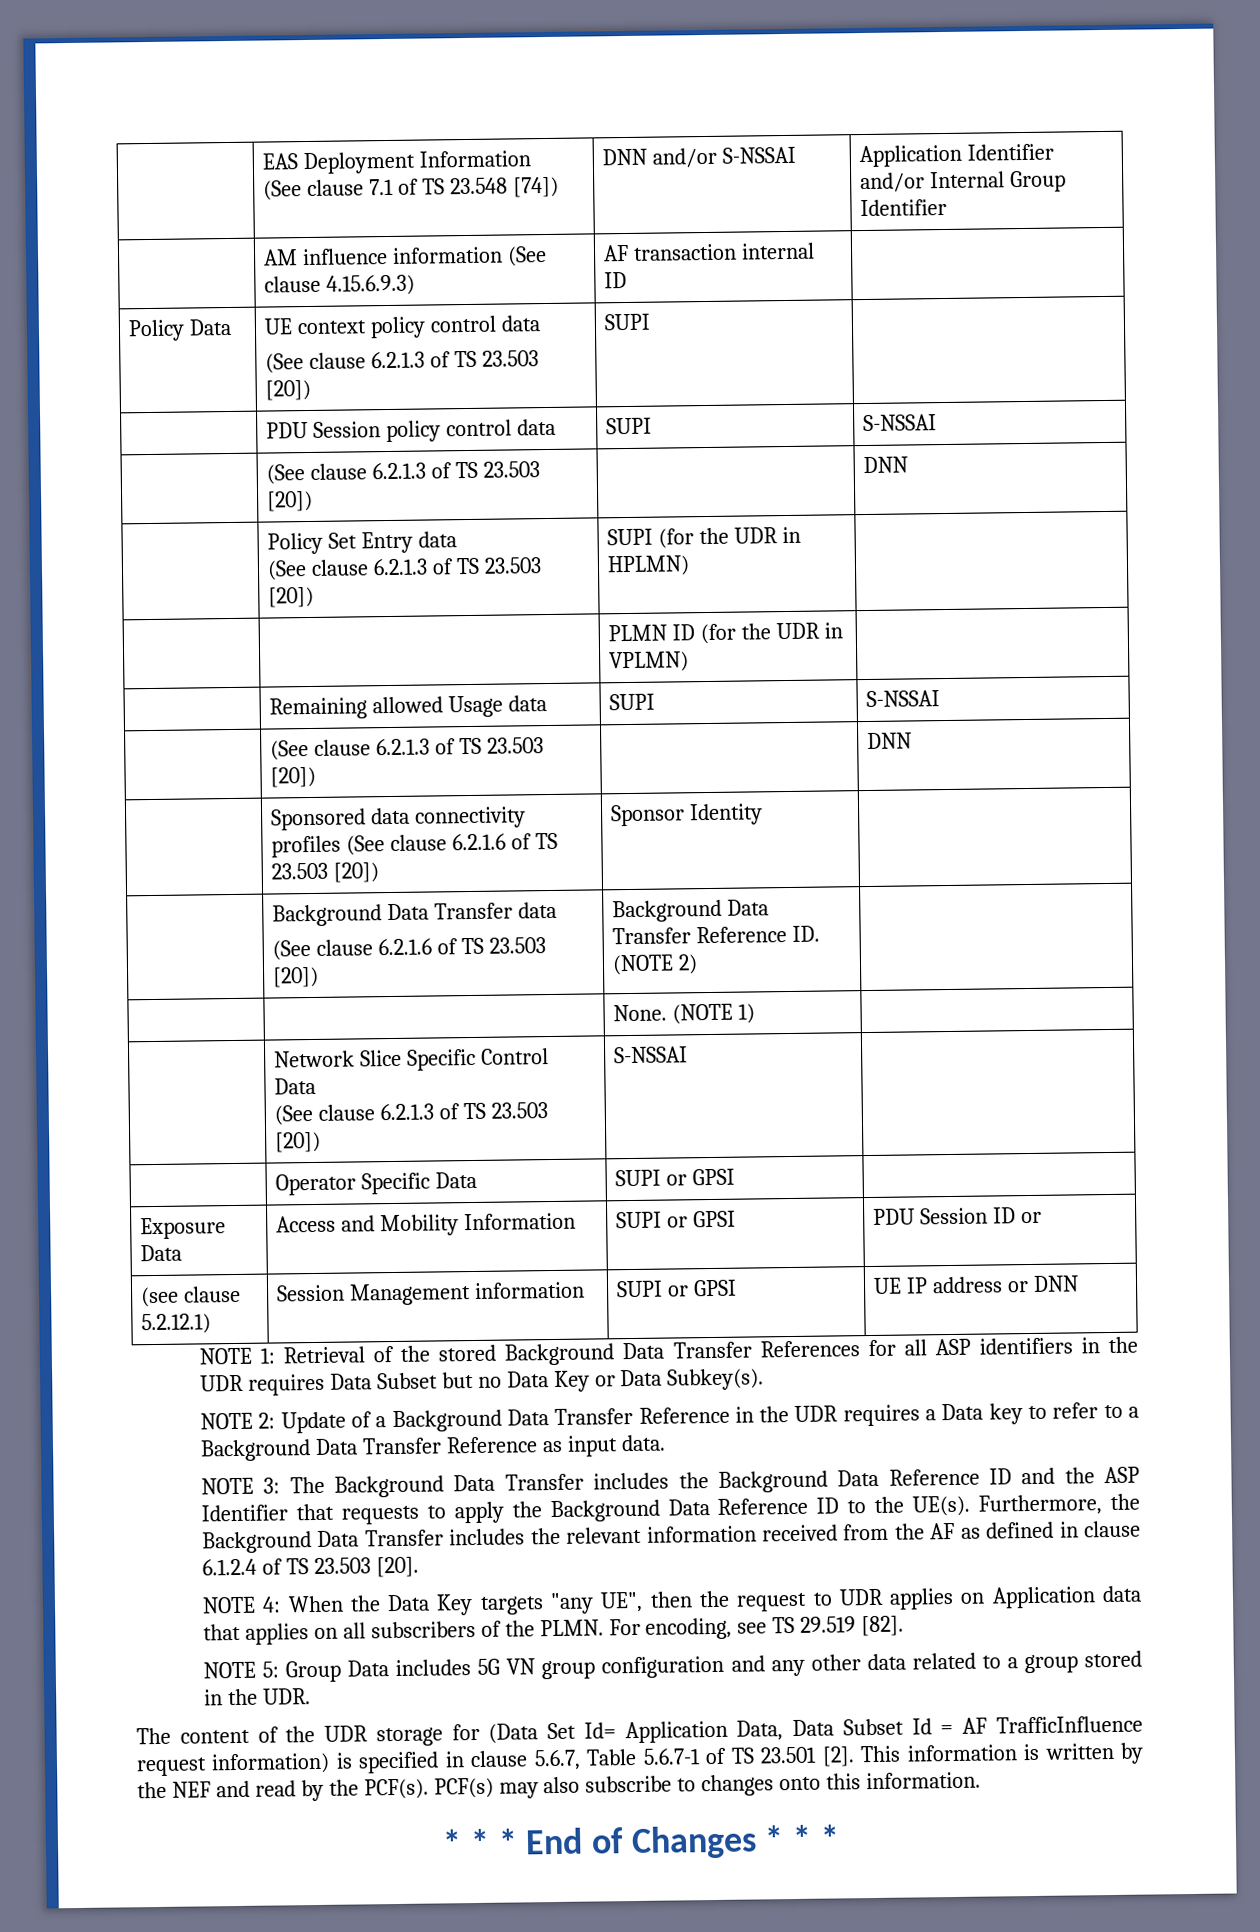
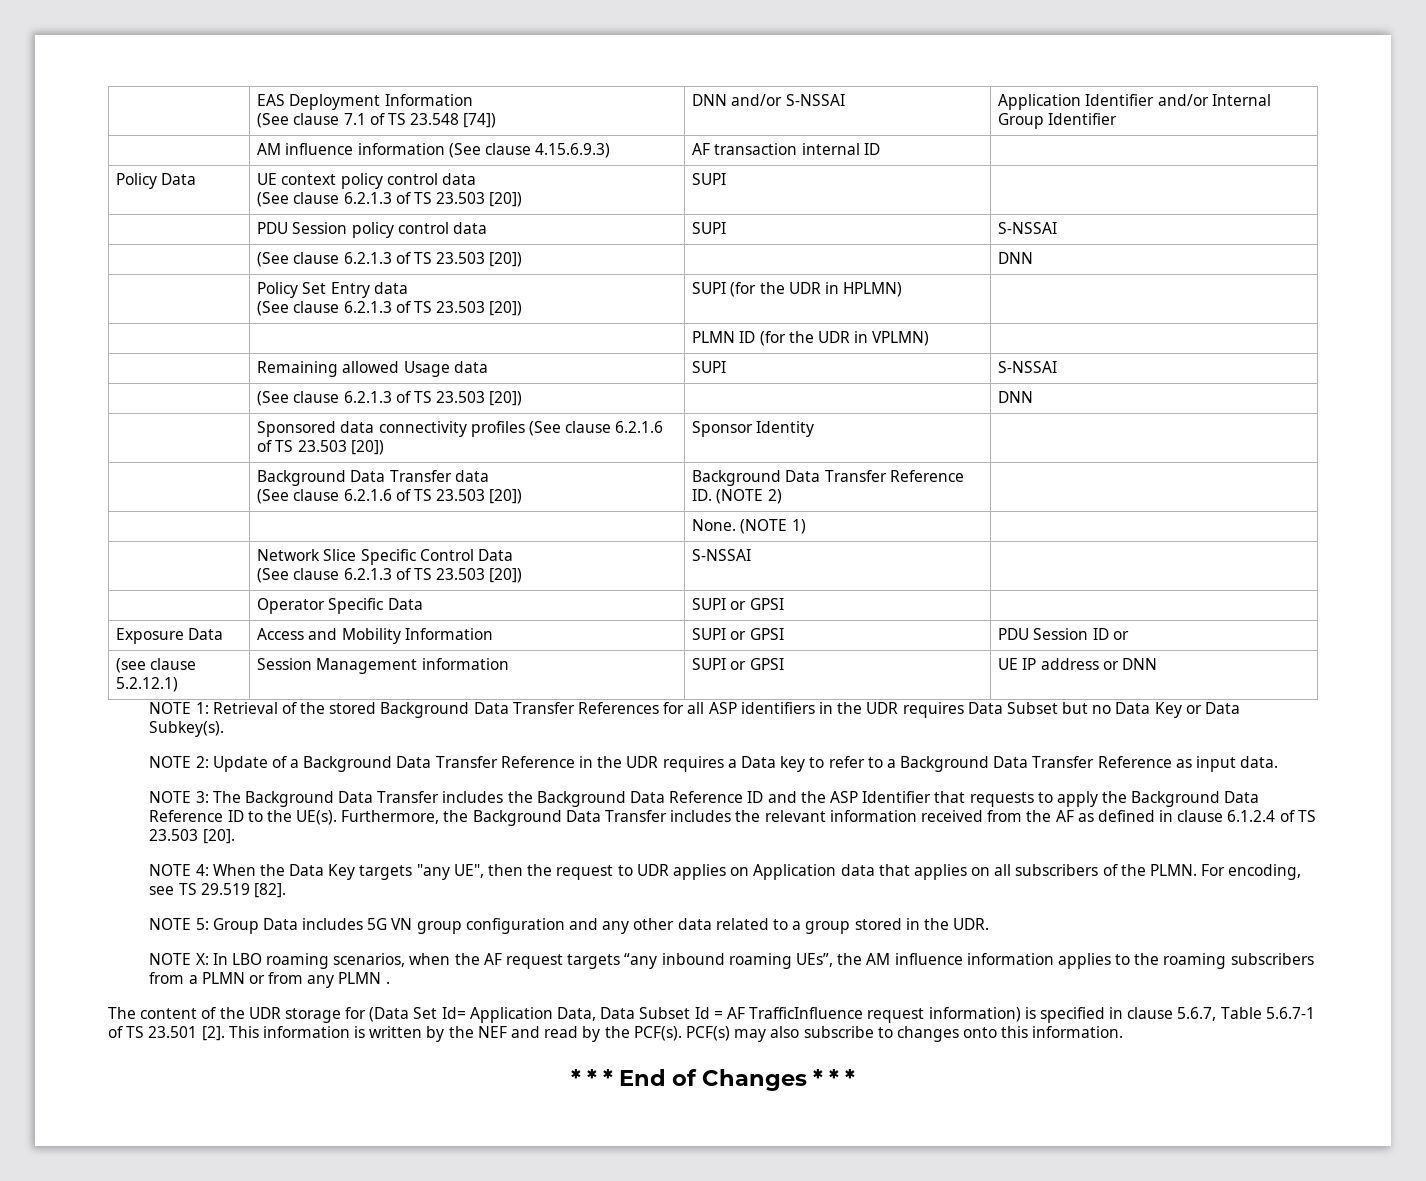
+ NOTE X: In LBO roaming scenarios, when the AF request targets “any inbound roaming UEs”, the AM influence information applies to the roaming subscribers from a PLMN or from any PLMN .

